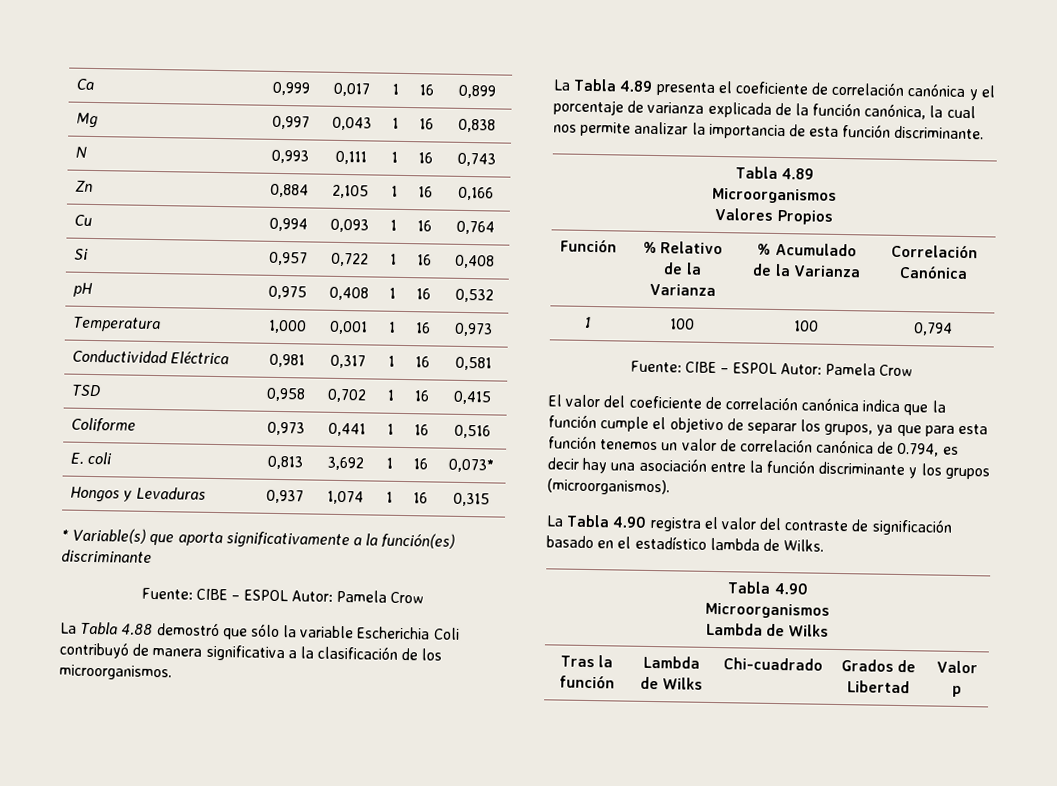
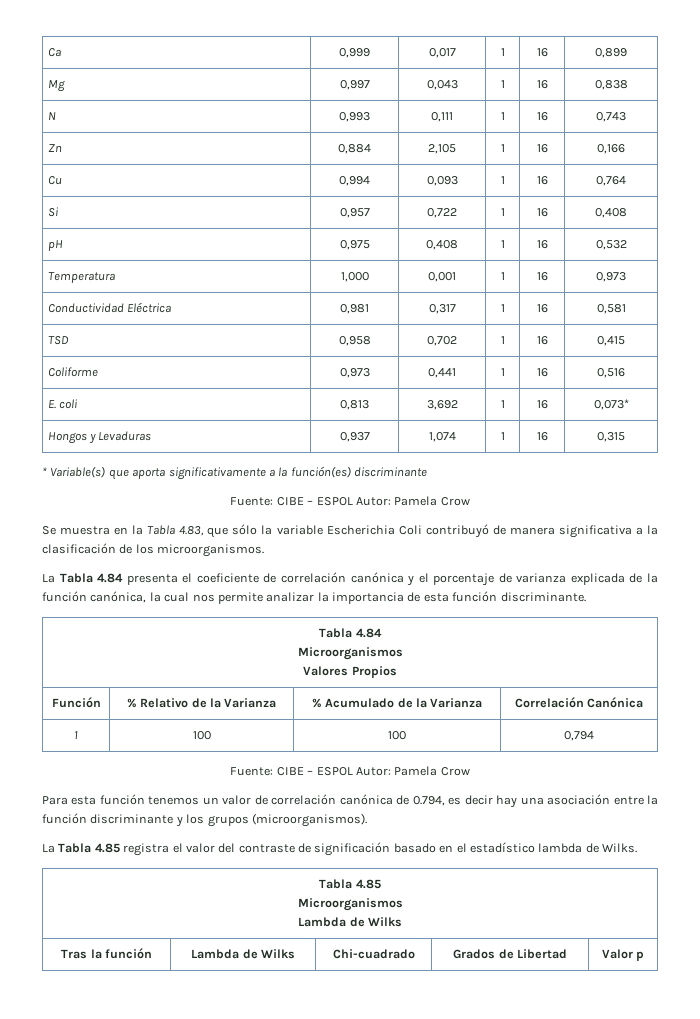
- La Tabla 4.88 demostró que sólo la variable Escherichia Coli contribuyó de manera significativa a la clasificación de los microorganismos.
+ Se muestra en la Tabla 4.83, que sólo la variable Escherichia Coli contribuyó de manera significativa a la clasificación de los microorganismos.
- La Tabla 4.89 presenta el coeficiente de correlación canónica y el porcentaje de varianza explicada de la función canónica, la cual nos permite analizar la importancia de esta función discriminante.
- Tabla 4.89
+ La Tabla 4.84 presenta el coeficiente de correlación canónica y el porcentaje de varianza explicada de la función canónica, la cual nos permite analizar la importancia de esta función discriminante.
+ Tabla 4.84
- El valor del coeficiente de correlación canónica indica que la función cumple el objetivo de separar los grupos, ya que para esta función tenemos un valor de correlación canónica de 0.794, es decir hay una asociación entre la función discriminante y los grupos (microorganismos).
+ Para esta función tenemos un valor de correlación canónica de 0.794, es decir hay una asociación entre la función discriminante y los grupos (microorganismos).
- La Tabla 4.90 registra el valor del contraste de significación basado en el estadístico lambda de Wilks.
- Tabla 4.90
+ La Tabla 4.85 registra el valor del contraste de significación basado en el estadístico lambda de Wilks.
+ Tabla 4.85

